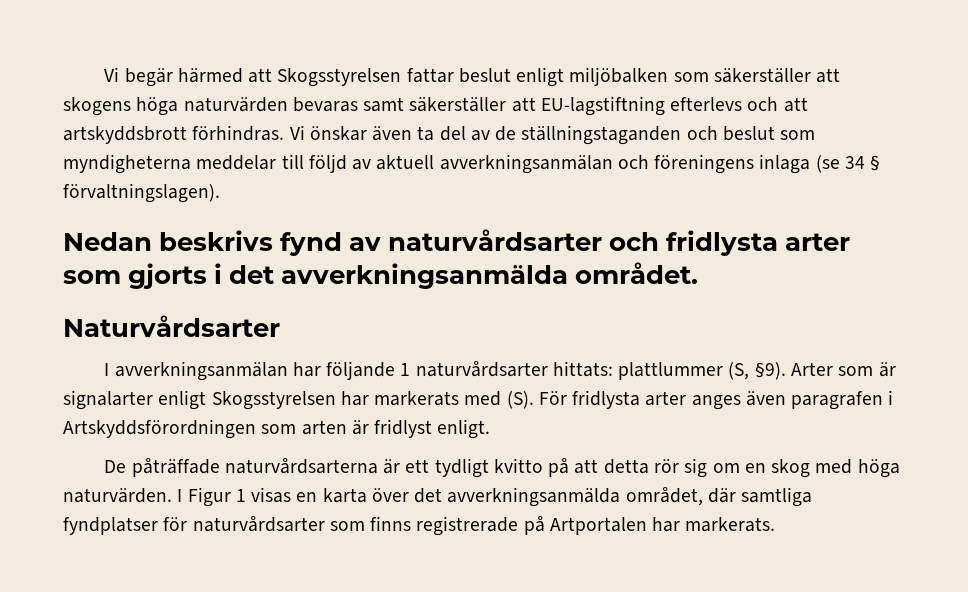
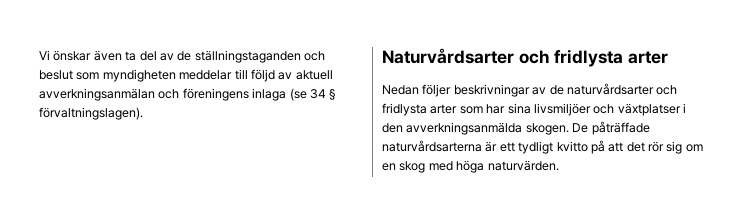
- Vi begär härmed att Skogsstyrelsen fattar beslut enligt miljöbalken som säkerställer att skogens höga naturvärden bevaras samt säkerställer att EU-lagstiftning efterlevs och att artskyddsbrott förhindras. Vi önskar även ta del av de ställningstaganden och beslut som myndigheterna meddelar till följd av aktuell avverkningsanmälan och föreningens inlaga (se 34 § förvaltningslagen).
+ Vi önskar även ta del av de ställningstaganden och beslut som myndigheten meddelar till följd av aktuell avverkningsanmälan och föreningens inlaga (se 34 § förvaltningslagen).
- Nedan beskrivs fynd av naturvårdsarter och fridlysta arter som gjorts i det avverkningsanmälda området.
- Naturvårdsarter
- I avverkningsanmälan har följande 1 naturvårdsarter hittats: plattlummer (S, §9). Arter som är signalarter enligt Skogsstyrelsen har markerats med (S). För fridlysta arter anges även paragrafen i Artskyddsförordningen som arten är fridlyst enligt.
- De påträffade naturvårdsarterna är ett tydligt kvitto på att detta rör sig om en skog med höga naturvärden. I Figur 1 visas en karta över det avverkningsanmälda området, där samtliga fyndplatser för naturvårdsarter som finns registrerade på Artportalen har markerats.
+ Naturvårdsarter och fridlysta arter
+ Nedan följer beskrivningar av de naturvårdsarter och fridlysta arter som har sina livsmiljöer och växtplatser i den avverkningsanmälda skogen. De påträffade naturvårdsarterna är ett tydligt kvitto på att det rör sig om en skog med höga naturvärden.

